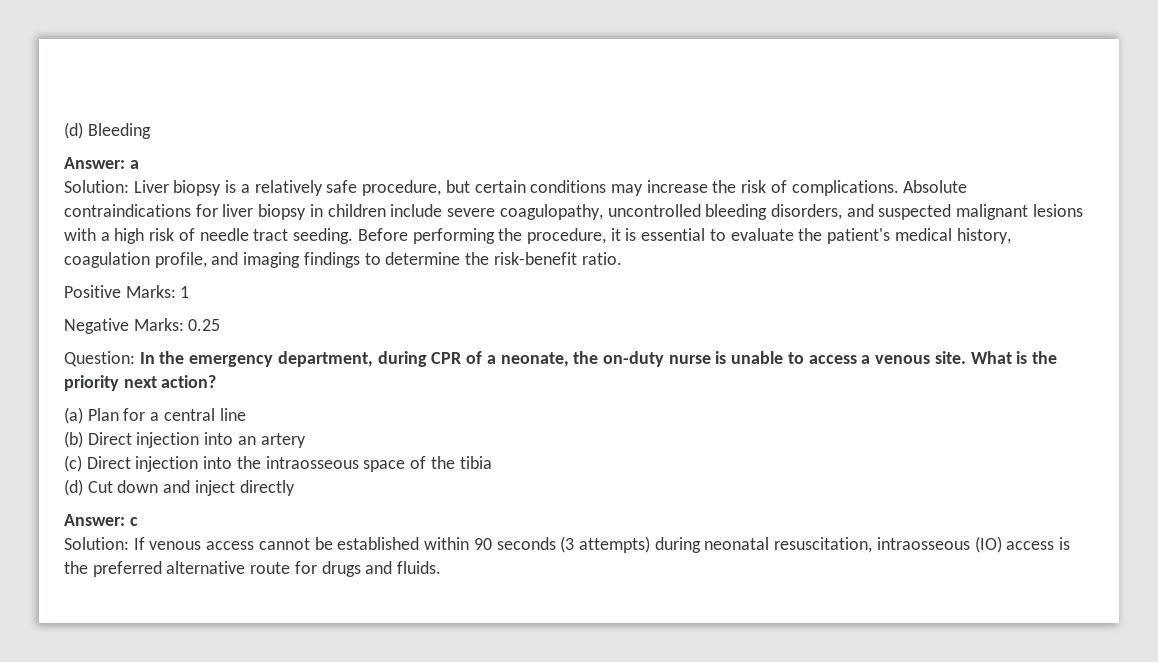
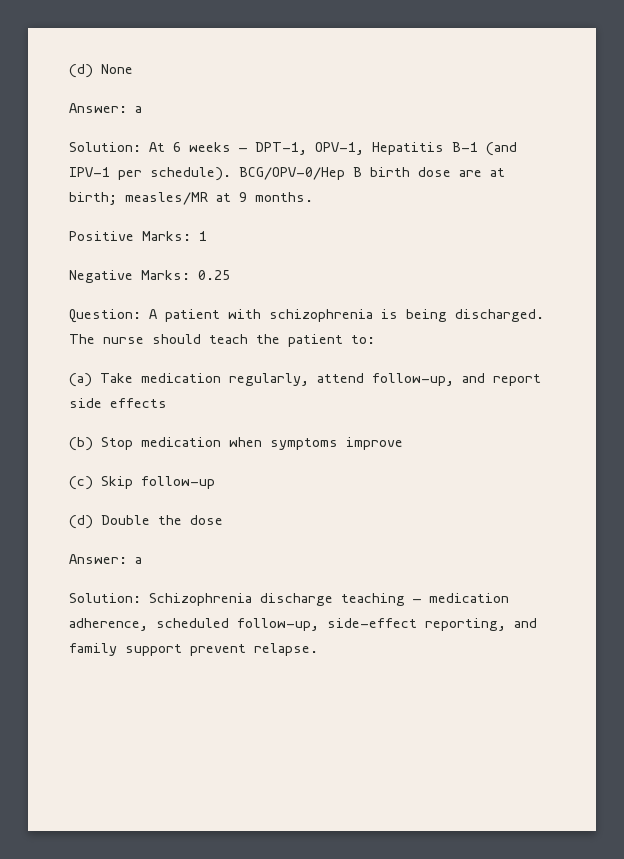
- (d) Bleeding
+ (d) None
  Answer: a
- Solution: Liver biopsy is a relatively safe procedure, but certain conditions may increase the risk of complications. Absolute contraindications for liver biopsy in children include severe coagulopathy, uncontrolled bleeding disorders, and suspected malignant lesions with a high risk of needle tract seeding. Before performing the procedure, it is essential to evaluate the patient's medical history, coagulation profile, and imaging findings to determine the risk-benefit ratio.
+ Solution: At 6 weeks — DPT-1, OPV-1, Hepatitis B-1 (and IPV-1 per schedule). BCG/OPV-0/Hep B birth dose are at birth; measles/MR at 9 months.
- Question: In the emergency department, during CPR of a neonate, the on-duty nurse is unable to access a venous site. What is the priority next action?
- (a) Plan for a central line
- (b) Direct injection into an artery
- (c) Direct injection into the intraosseous space of the tibia
- (d) Cut down and inject directly
- Answer: c
- Solution: If venous access cannot be established within 90 seconds (3 attempts) during neonatal resuscitation, intraosseous (IO) access is the preferred alternative route for drugs and fluids.
+ Question: A patient with schizophrenia is being discharged. The nurse should teach the patient to:
+ (a) Take medication regularly, attend follow-up, and report side effects
+ (b) Stop medication when symptoms improve
+ (c) Skip follow-up
+ (d) Double the dose
+ Answer: a
+ Solution: Schizophrenia discharge teaching — medication adherence, scheduled follow-up, side-effect reporting, and family support prevent relapse.

